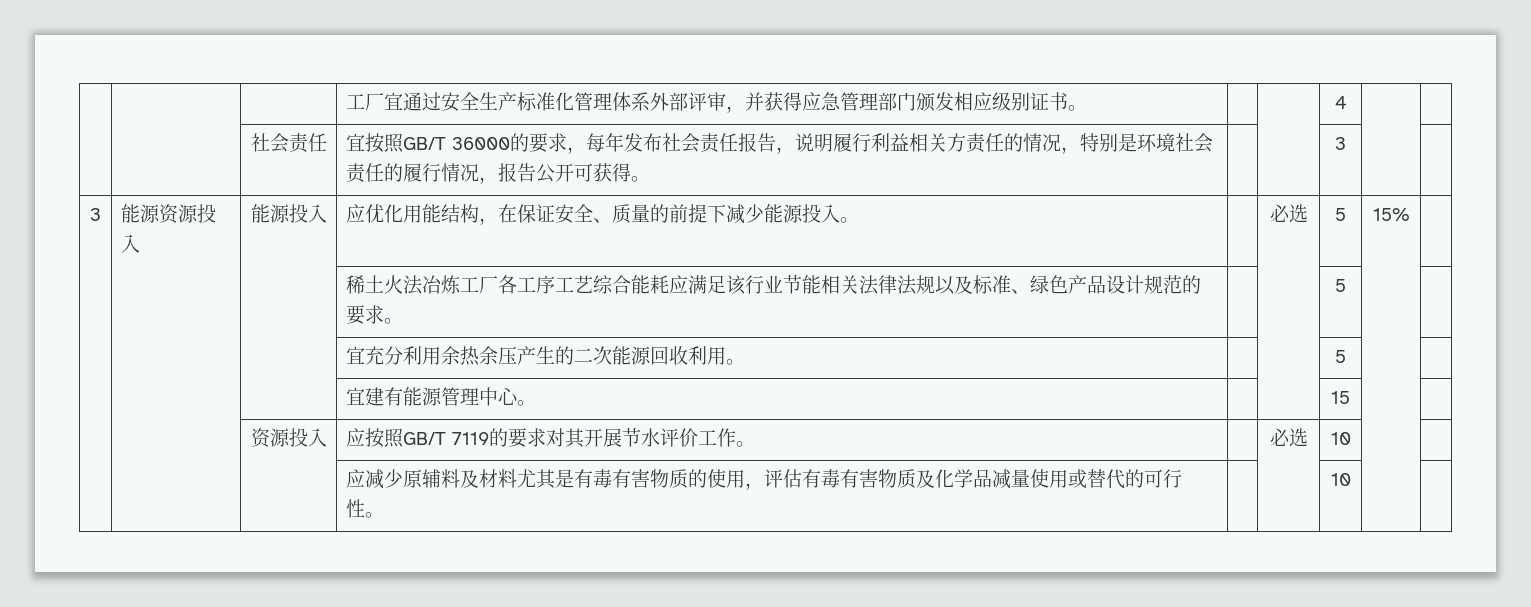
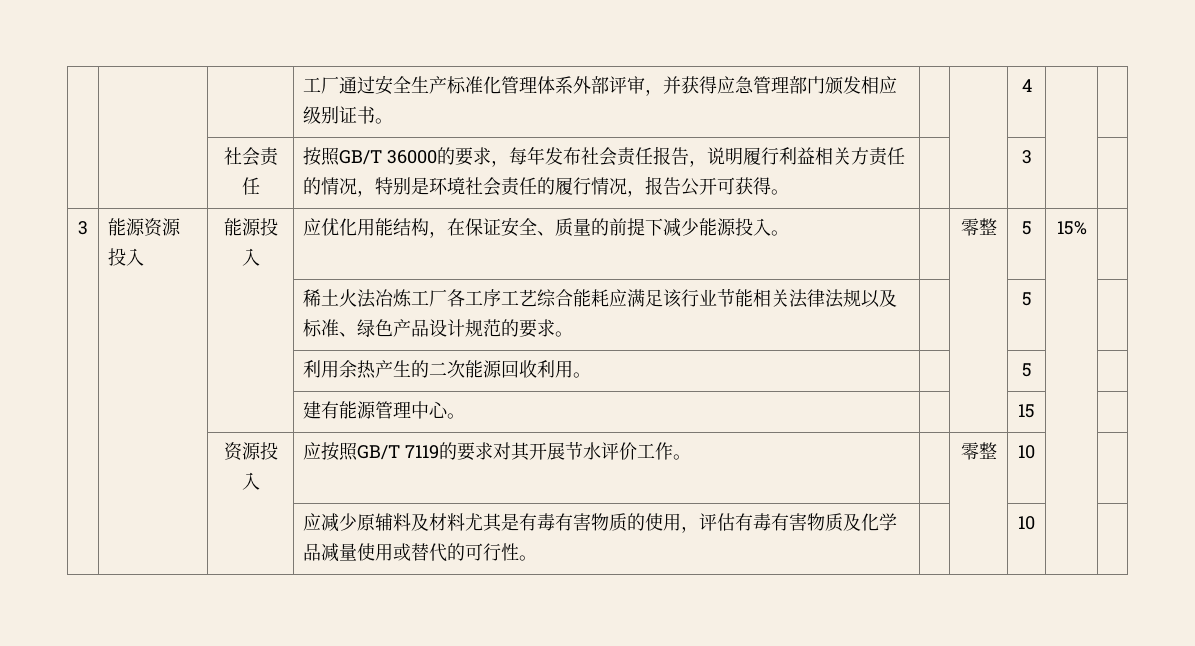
- | | | 工厂宜通过安全生产标准化管理体系外部评审，并获得应急管理部门颁发相应级别证书。 | | | 4 | |
+ | | | 工厂通过安全生产标准化管理体系外部评审，并获得应急管理部门颁发相应级别证书。 | | | 4 | |
- | | 社会责任 | 宜按照GB/T 36000的要求，每年发布社会责任报告，说明履行利益相关方责任的情况，特别是环境社会责任的履行情况，报告公开可获得。 | | | 3 | |
+ | | 社会责任 | 按照GB/T 36000的要求，每年发布社会责任报告，说明履行利益相关方责任的情况，特别是环境社会责任的履行情况，报告公开可获得。 | | | 3 | |
- 3 | 能源资源投入 | 能源投入 | 应优化用能结构，在保证安全、质量的前提下减少能源投入。 | | 必选 | 5 | 15% |
+ 3 | 能源资源投入 | 能源投入 | 应优化用能结构，在保证安全、质量的前提下减少能源投入。 | | 零整 | 5 | 15% |
- | | | 宜充分利用余热余压产生的二次能源回收利用。 | | | 5 | |
+ | | | 利用余热产生的二次能源回收利用。 | | | 5 | |
- | | | 宜建有能源管理中心。 | | | 15 | |
+ | | | 建有能源管理中心。 | | | 15 | |
- | | 资源投入 | 应按照GB/T 7119的要求对其开展节水评价工作。 | | 必选 | 10 | |
+ | | 资源投入 | 应按照GB/T 7119的要求对其开展节水评价工作。 | | 零整 | 10 | |

